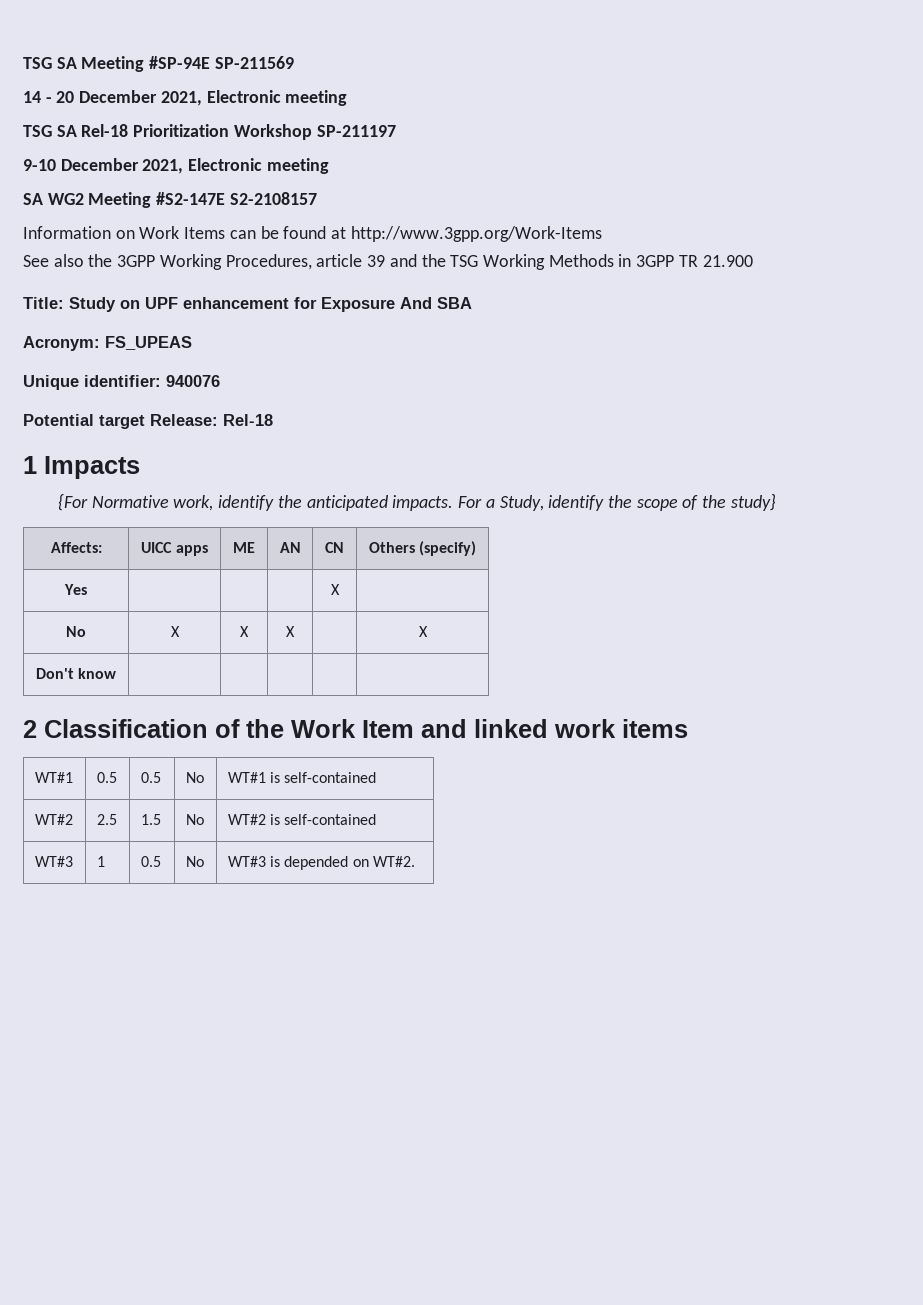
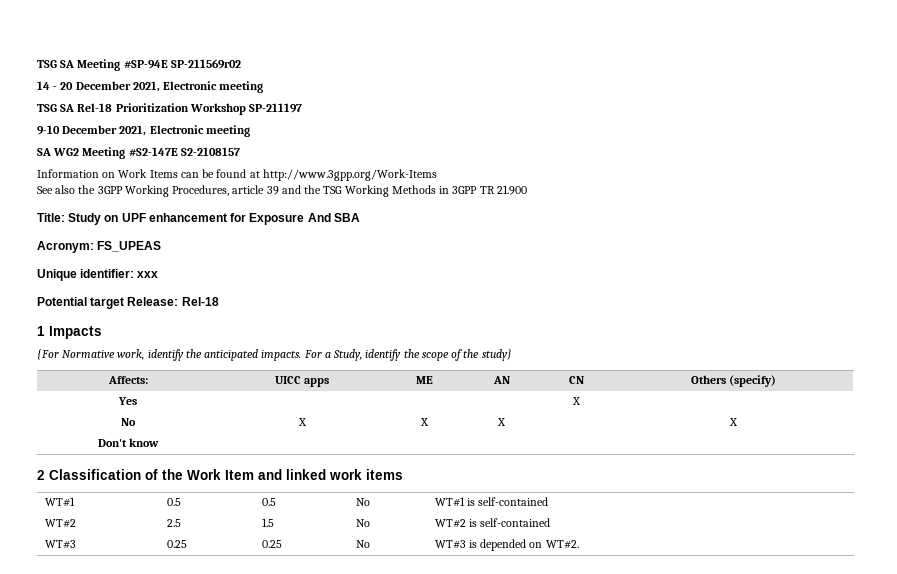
- TSG SA Meeting #SP-94E SP-211569
+ TSG SA Meeting #SP-94E SP-211569r02
- Unique identifier: 940076
+ Unique identifier: xxx
- WT#3 | 1 | 0.5 | No | WT#3 is depended on WT#2.
+ WT#3 | 0.25 | 0.25 | No | WT#3 is depended on WT#2.

